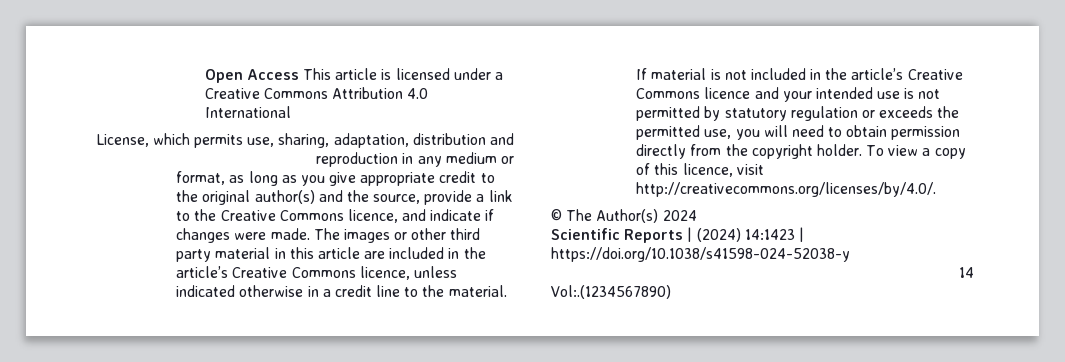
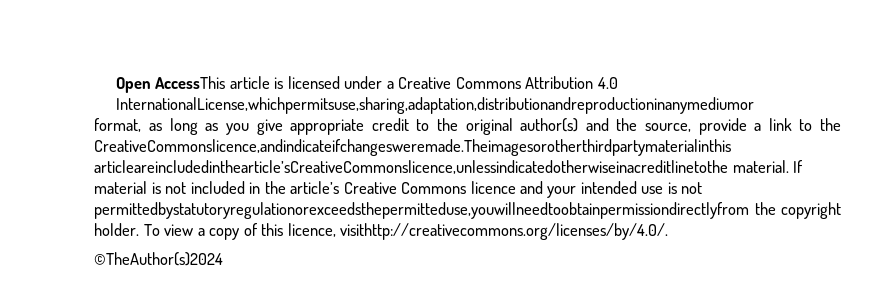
- Open Access This article is licensed under a Creative Commons Attribution 4.0 International
- License, which permits use, sharing, adaptation, distribution and reproduction in any medium or
+ Open AccessThis article is licensed under a Creative Commons Attribution 4.0 InternationalLicense,whichpermitsuse,sharing,adaptation,distributionandreproductioninanymediumor
- format, as long as you give appropriate credit to the original author(s) and the source, provide a link to the Creative Commons licence, and indicate if changes were made. The images or other third party material in this article are included in the article’s Creative Commons licence, unless indicated otherwise in a credit line to the material.
+ format, as long as you give appropriate credit to the original author(s) and the source, provide a link to the CreativeCommonslicence,andindicateifchangesweremade.Theimagesorotherthirdpartymaterialinthis articleareincludedinthearticle’sCreativeCommonslicence,unlessindicatedotherwiseinacreditlinetothe material.
- If material is not included in the article’s Creative Commons licence and your intended use is not permitted by statutory regulation or exceeds the permitted use, you will need to obtain permission directly from the copyright holder.
+ If material is not included in the article’s Creative Commons licence and your intended use is not permittedbystatutoryregulationorexceedsthepermitteduse,youwillneedtoobtainpermissiondirectlyfrom the copyright holder.
- To view a copy of this licence, visit http://creativecommons.org/licenses/by/4.0/.
- © The Author(s) 2024
- Scientific Reports | (2024) 14:1423 | https://doi.org/10.1038/s41598-024-52038-y
- 14
- Vol:.(1234567890)
+ To view a copy of this licence, visithttp://creativecommons.org/licenses/by/4.0/.
+ ©TheAuthor(s)2024

